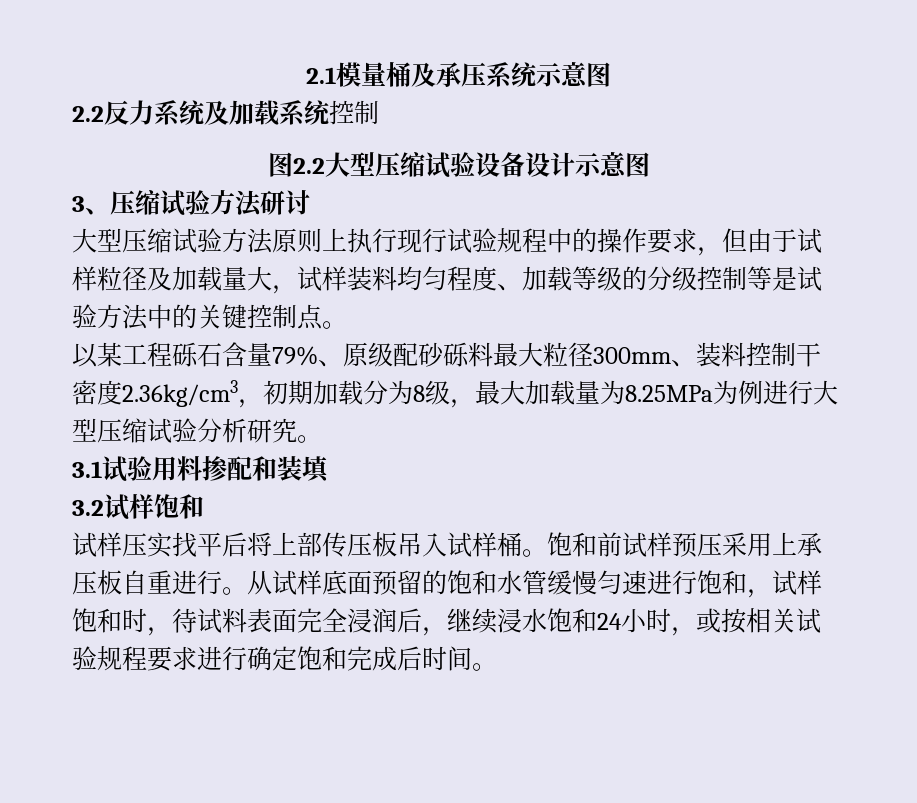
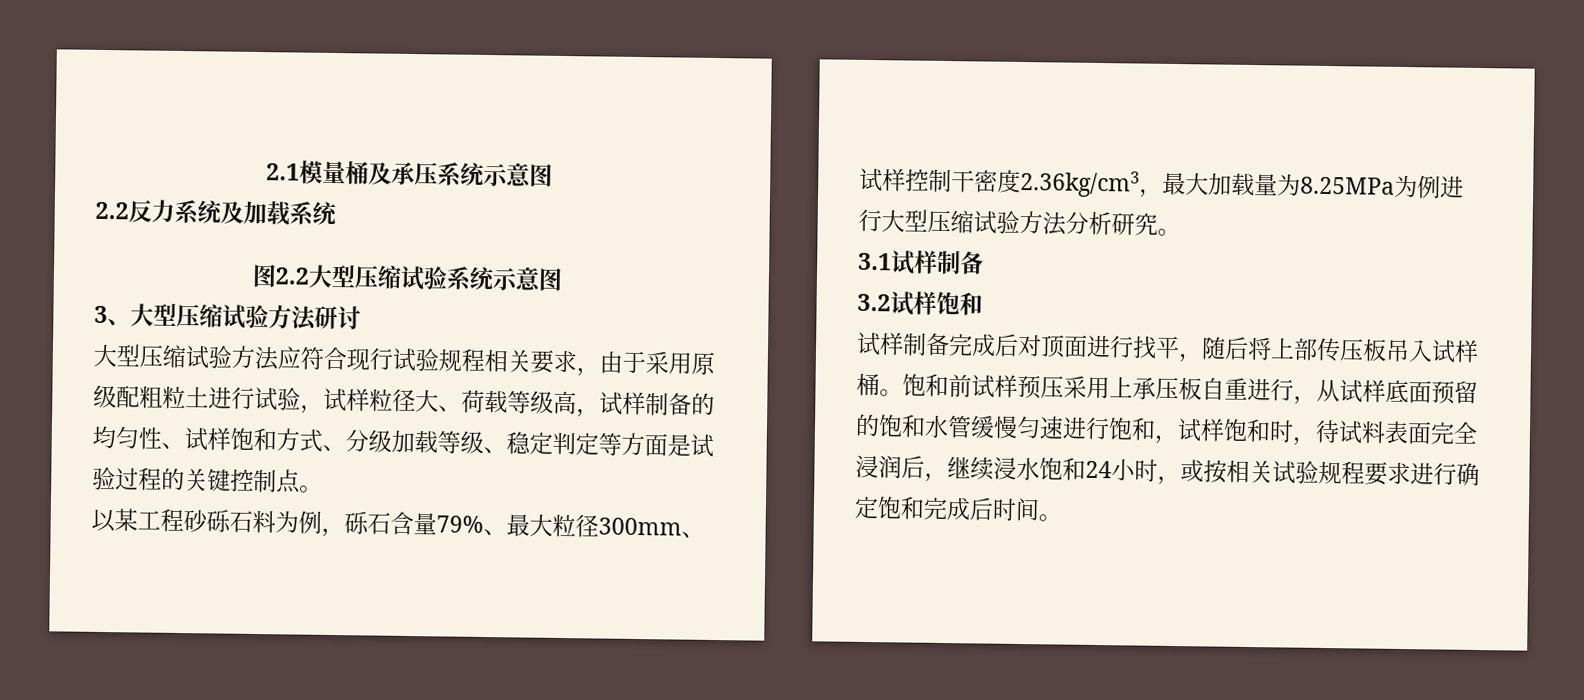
- 2.2反力系统及加载系统控制
+ 2.2反力系统及加载系统
- 图2.2大型压缩试验设备设计示意图
+ 图2.2大型压缩试验系统示意图
- 3、压缩试验方法研讨
+ 3、大型压缩试验方法研讨
- 大型压缩试验方法原则上执行现行试验规程中的操作要求，但由于试样粒径及加载量大，试样装料均匀程度、加载等级的分级控制等是试验方法中的关键控制点。
+ 大型压缩试验方法应符合现行试验规程相关要求，由于采用原级配粗粒土进行试验，试样粒径大、荷载等级高，试样制备的均匀性、试样饱和方式、分级加载等级、稳定判定等方面是试验过程的关键控制点。
- 以某工程砾石含量79%、原级配砂砾料最大粒径300mm、装料控制干密度2.36kg/cm3，初期加载分为8级，最大加载量为8.25MPa为例进行大型压缩试验分析研究。
+ 以某工程砂砾石料为例，砾石含量79%、最大粒径300mm、试样控制干密度2.36kg/cm3，最大加载量为8.25MPa为例进行大型压缩试验方法分析研究。
- 3.1试验用料掺配和装填
+ 3.1试样制备
- 试样压实找平后将上部传压板吊入试样桶。
+ 试样制备完成后对顶面进行找平，随后将上部传压板吊入试样桶。
- 饱和前试样预压采用上承压板自重进行。从试样底面预留的饱和水管缓慢匀速进行饱和，试样饱和时，待试料表面完全浸润后，继续浸水饱和24小时，或按相关试验规程要求进行确定饱和完成后时间。
+ 饱和前试样预压采用上承压板自重进行，从试样底面预留的饱和水管缓慢匀速进行饱和，试样饱和时，待试料表面完全浸润后，继续浸水饱和24小时，或按相关试验规程要求进行确定饱和完成后时间。

